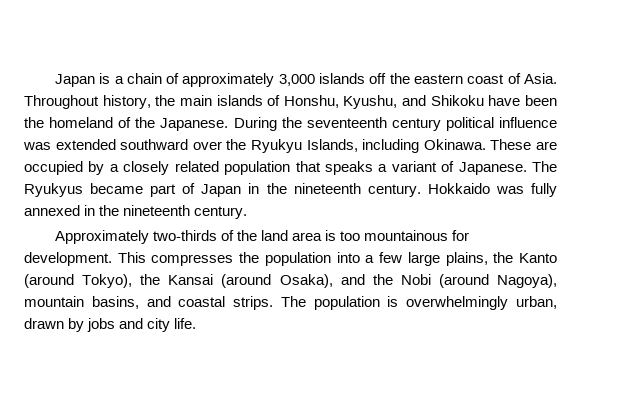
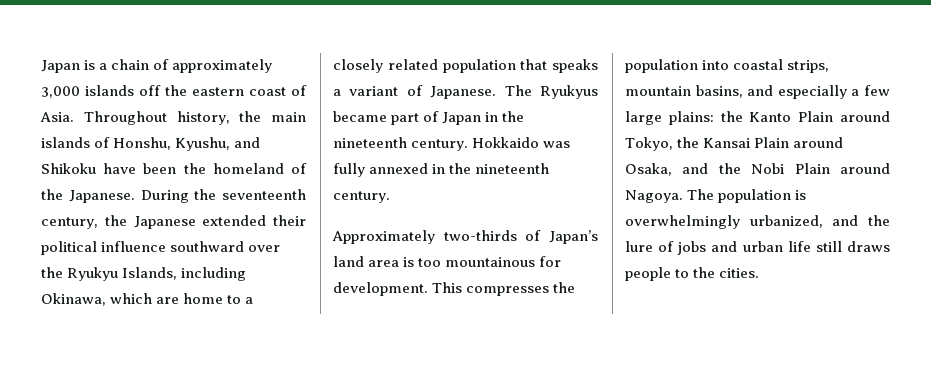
- During the seventeenth century political influence was extended southward over the Ryukyu Islands, including Okinawa. These are occupied by a closely related population that speaks a variant of Japanese.
+ During the seventeenth century, the Japanese extended their political influence southward over the Ryukyu Islands, including Okinawa, which are home to a closely related population that speaks a variant of Japanese.
- Approximately two-thirds of the land area is too mountainous for development.
+ Approximately two-thirds of Japan’s land area is too mountainous for development.
- This compresses the population into a few large plains, the Kanto (around Tokyo), the Kansai (around Osaka), and the Nobi (around Nagoya), mountain basins, and coastal strips. The population is overwhelmingly urban, drawn by jobs and city life.
+ This compresses the population into coastal strips, mountain basins, and especially a few large plains: the Kanto Plain around Tokyo, the Kansai Plain around Osaka, and the Nobi Plain around Nagoya. The population is overwhelmingly urbanized, and the lure of jobs and urban life still draws people to the cities.

